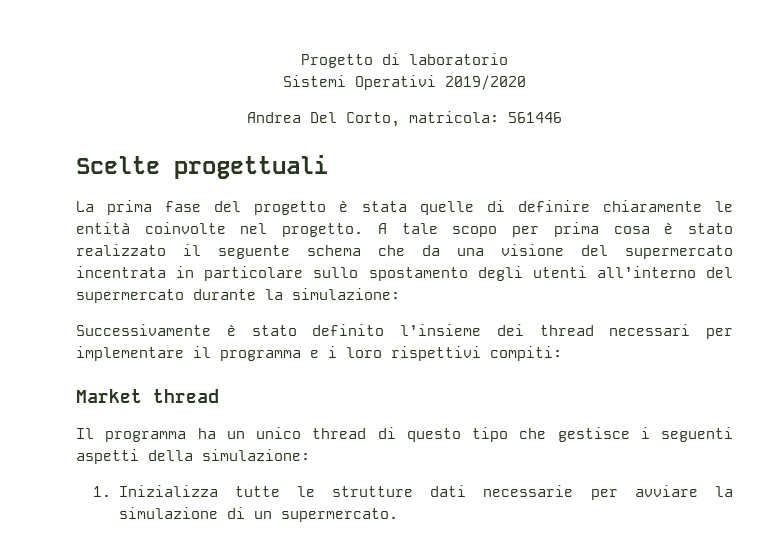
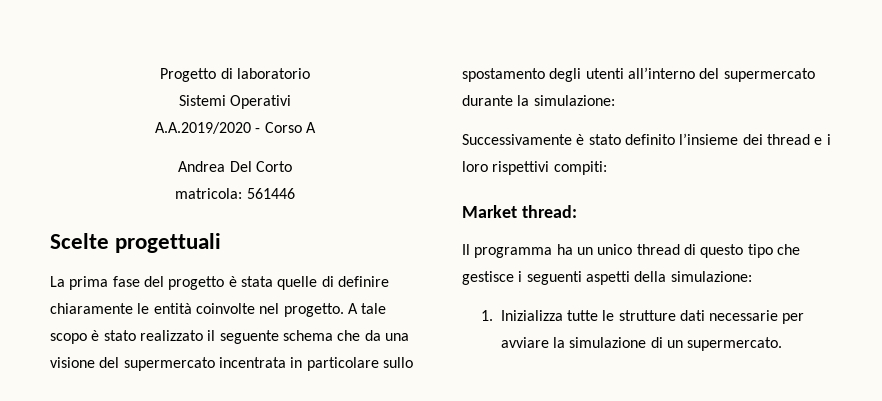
- Sistemi Operativi 2019/2020
+ Sistemi Operativi
+ A.A.2019/2020 - Corso A
- Andrea Del Corto, matricola: 561446
+ Andrea Del Corto
+ matricola: 561446
- A tale scopo per prima cosa è stato realizzato il seguente schema che da una visione del supermercato incentrata in particolare sullo spostamento degli utenti all’interno del supermercato durante la simulazione:
+ A tale scopo è stato realizzato il seguente schema che da una visione del supermercato incentrata in particolare sullo spostamento degli utenti all’interno del supermercato durante la simulazione:
- Successivamente è stato definito l’insieme dei thread necessari per implementare il programma e i loro rispettivi compiti:
+ Successivamente è stato definito l’insieme dei thread e i loro rispettivi compiti:
- Market thread
+ Market thread:

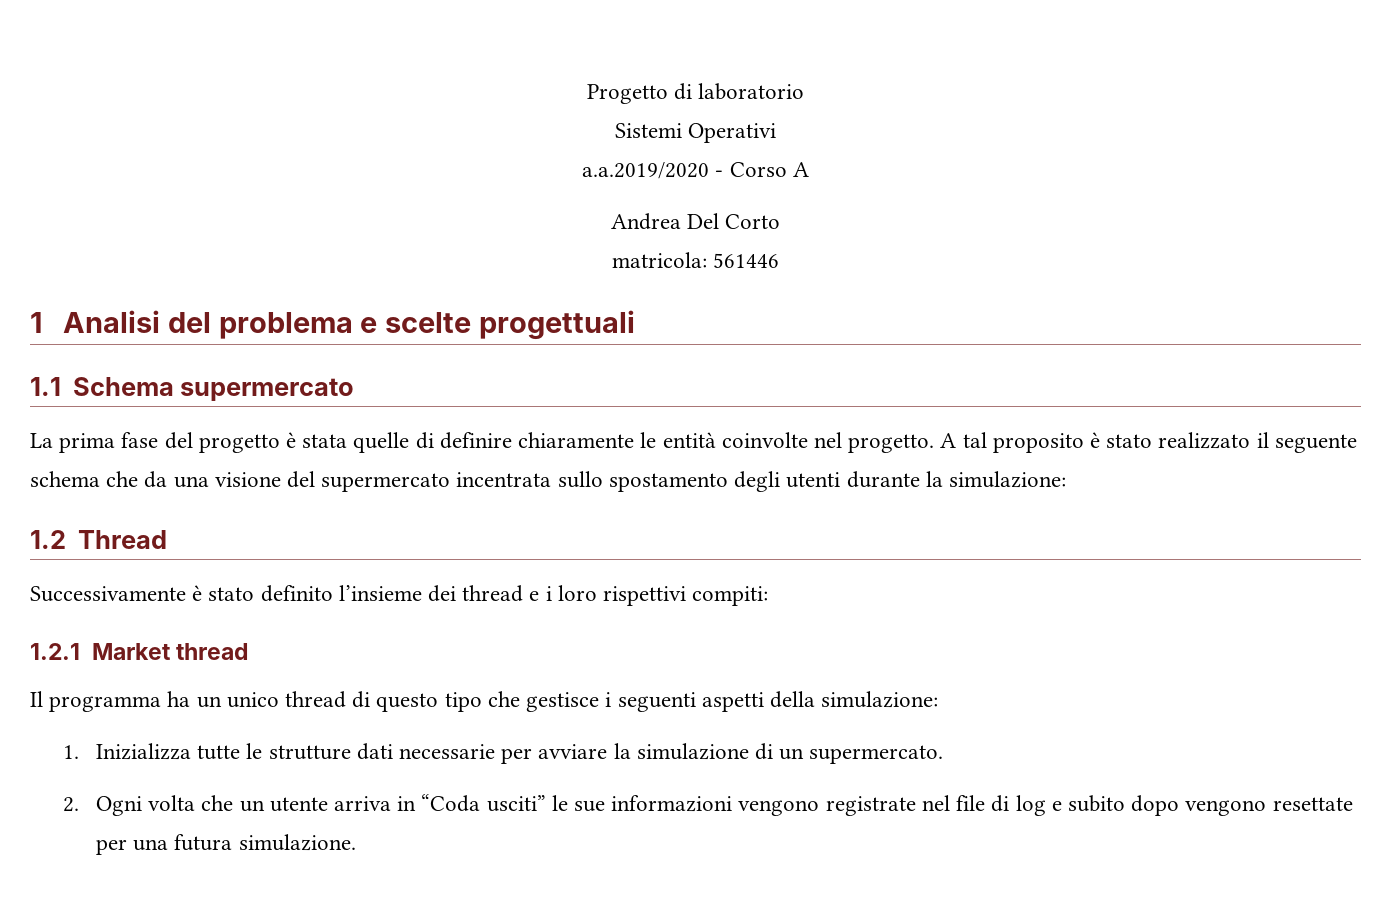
- A.A.2019/2020 - Corso A
+ a.a.2019/2020 - Corso A
- Scelte progettuali
+ 1 Analisi del problema e scelte progettuali
+ 1.1 Schema supermercato
- A tale scopo è stato realizzato il seguente schema che da una visione del supermercato incentrata in particolare sullo spostamento degli utenti all’interno del supermercato durante la simulazione:
+ A tal proposito è stato realizzato il seguente schema che da una visione del supermercato incentrata sullo spostamento degli utenti durante la simulazione:
+ 1.2 Thread
- Market thread:
+ 1.2.1 Market thread
+ 2. Ogni volta che un utente arriva in “Coda usciti” le sue informazioni vengono registrate nel file di log e subito dopo vengono resettate per una futura simulazione.

